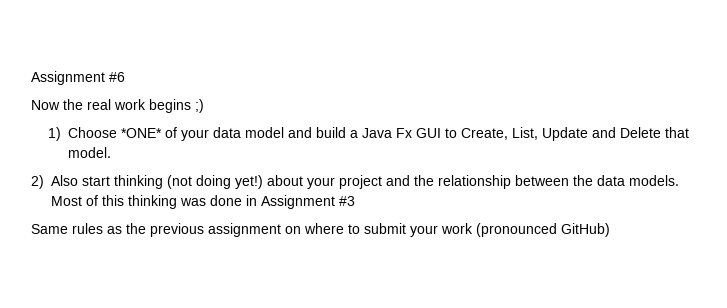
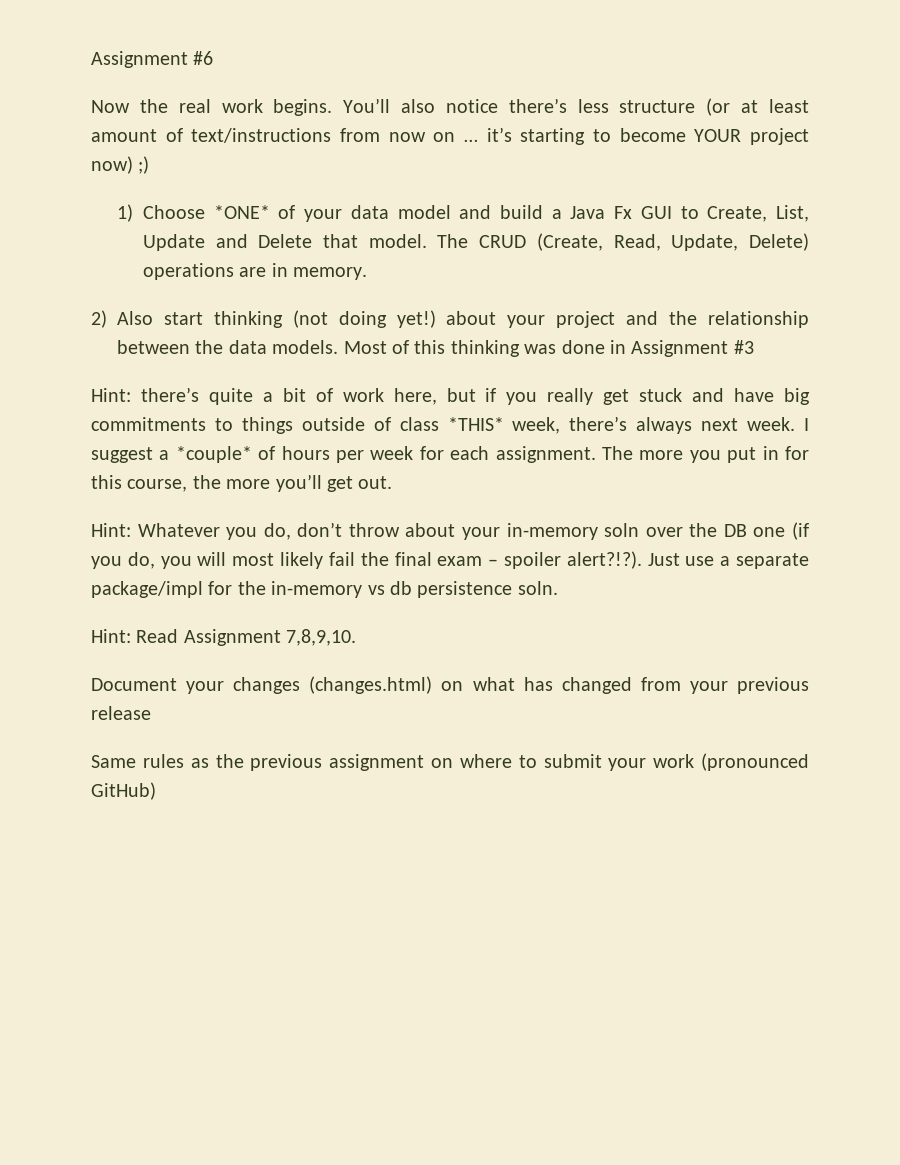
- Now the real work begins ;)
+ Now the real work begins. You’ll also notice there’s less structure (or at least amount of text/instructions from now on … it’s starting to become YOUR project now) ;)
+ The CRUD (Create, Read, Update, Delete) operations are in memory.
+ Hint: there’s quite a bit of work here, but if you really get stuck and have big commitments to things outside of class *THIS* week, there’s always next week. I suggest a *couple* of hours per week for each assignment. The more you put in for this course, the more you’ll get out.
+ Hint: Whatever you do, don’t throw about your in-memory soln over the DB one (if you do, you will most likely fail the final exam – spoiler alert?!?). Just use a separate package/impl for the in-memory vs db persistence soln.
+ Hint: Read Assignment 7,8,9,10.
+ Document your changes (changes.html) on what has changed from your previous release

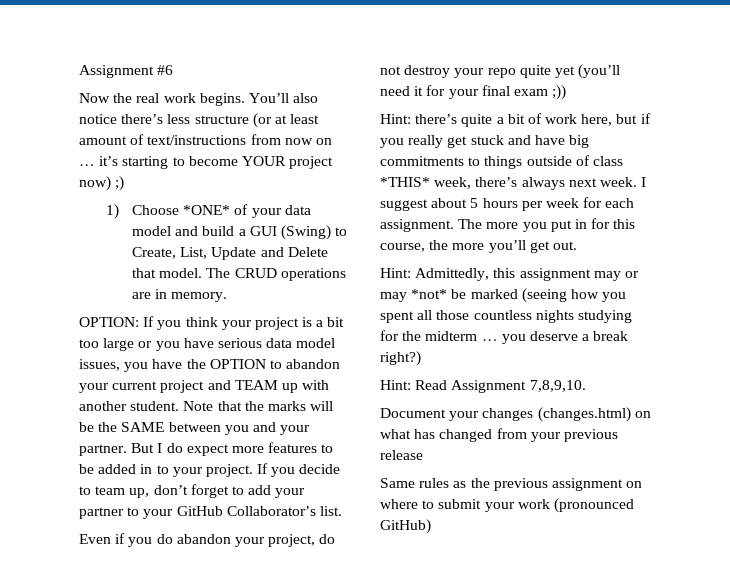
- 1) Choose *ONE* of your data model and build a Java Fx GUI to Create, List, Update and Delete that model.
+ 1) Choose *ONE* of your data model and build a GUI (Swing) to Create, List, Update and Delete that model.
- The CRUD (Create, Read, Update, Delete) operations are in memory.
+ The CRUD operations are in memory.
- 2) Also start thinking (not doing yet!) about your project and the relationship between the data models. Most of this thinking was done in Assignment #3
+ OPTION: If you think your project is a bit too large or you have serious data model issues, you have the OPTION to abandon your current project and TEAM up with another student. Note that the marks will be the SAME between you and your partner. But I do expect more features to be added in to your project. If you decide to team up, don’t forget to add your partner to your GitHub Collaborator’s list.
+ Even if you do abandon your project, do not destroy your repo quite yet (you’ll need it for your final exam ;))
- I suggest a *couple* of hours per week for each assignment.
+ I suggest about 5 hours per week for each assignment.
- Hint: Whatever you do, don’t throw about your in-memory soln over the DB one (if you do, you will most likely fail the final exam – spoiler alert?!?). Just use a separate package/impl for the in-memory vs db persistence soln.
+ Hint: Admittedly, this assignment may or may *not* be marked (seeing how you spent all those countless nights studying for the midterm … you deserve a break right?)

